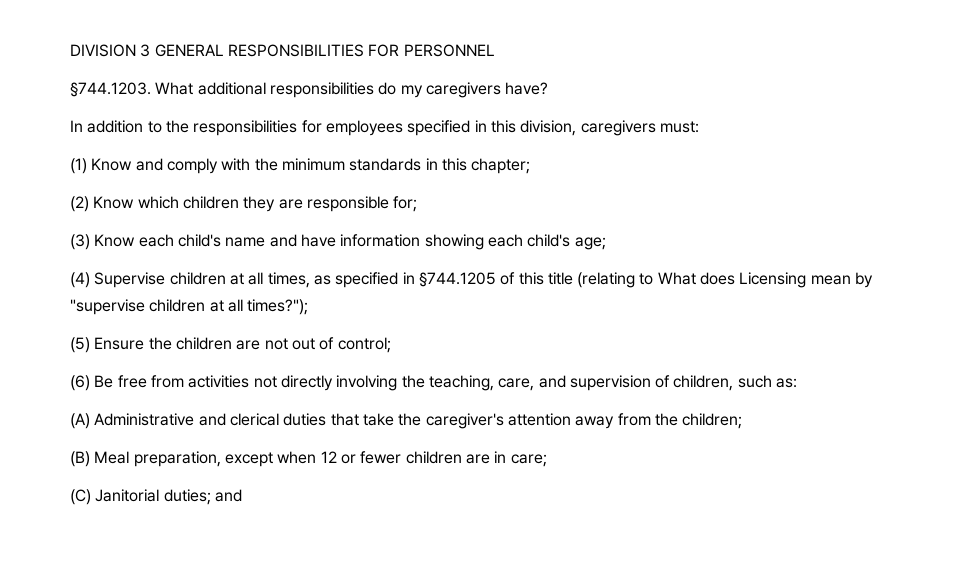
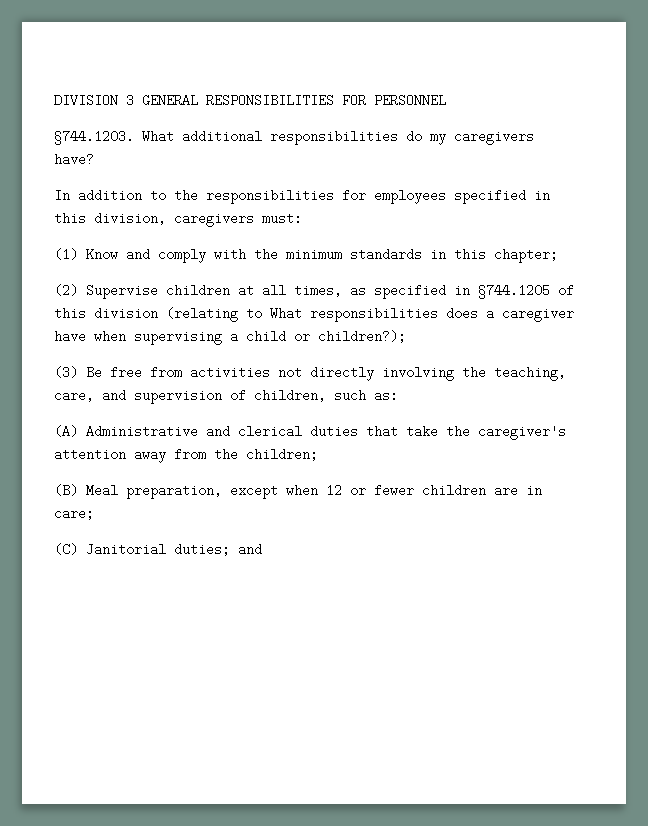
- (2) Know which children they are responsible for;
- (3) Know each child's name and have information showing each child's age;
- (4) Supervise children at all times, as specified in §744.1205 of this title (relating to What does Licensing mean by "supervise children at all times?");
- (5) Ensure the children are not out of control;
- (6) Be free from activities not directly involving the teaching, care, and supervision of children, such as:
+ (2) Supervise children at all times, as specified in §744.1205 of this division (relating to What responsibilities does a caregiver have when supervising a child or children?);
+ (3) Be free from activities not directly involving the teaching, care, and supervision of children, such as:

